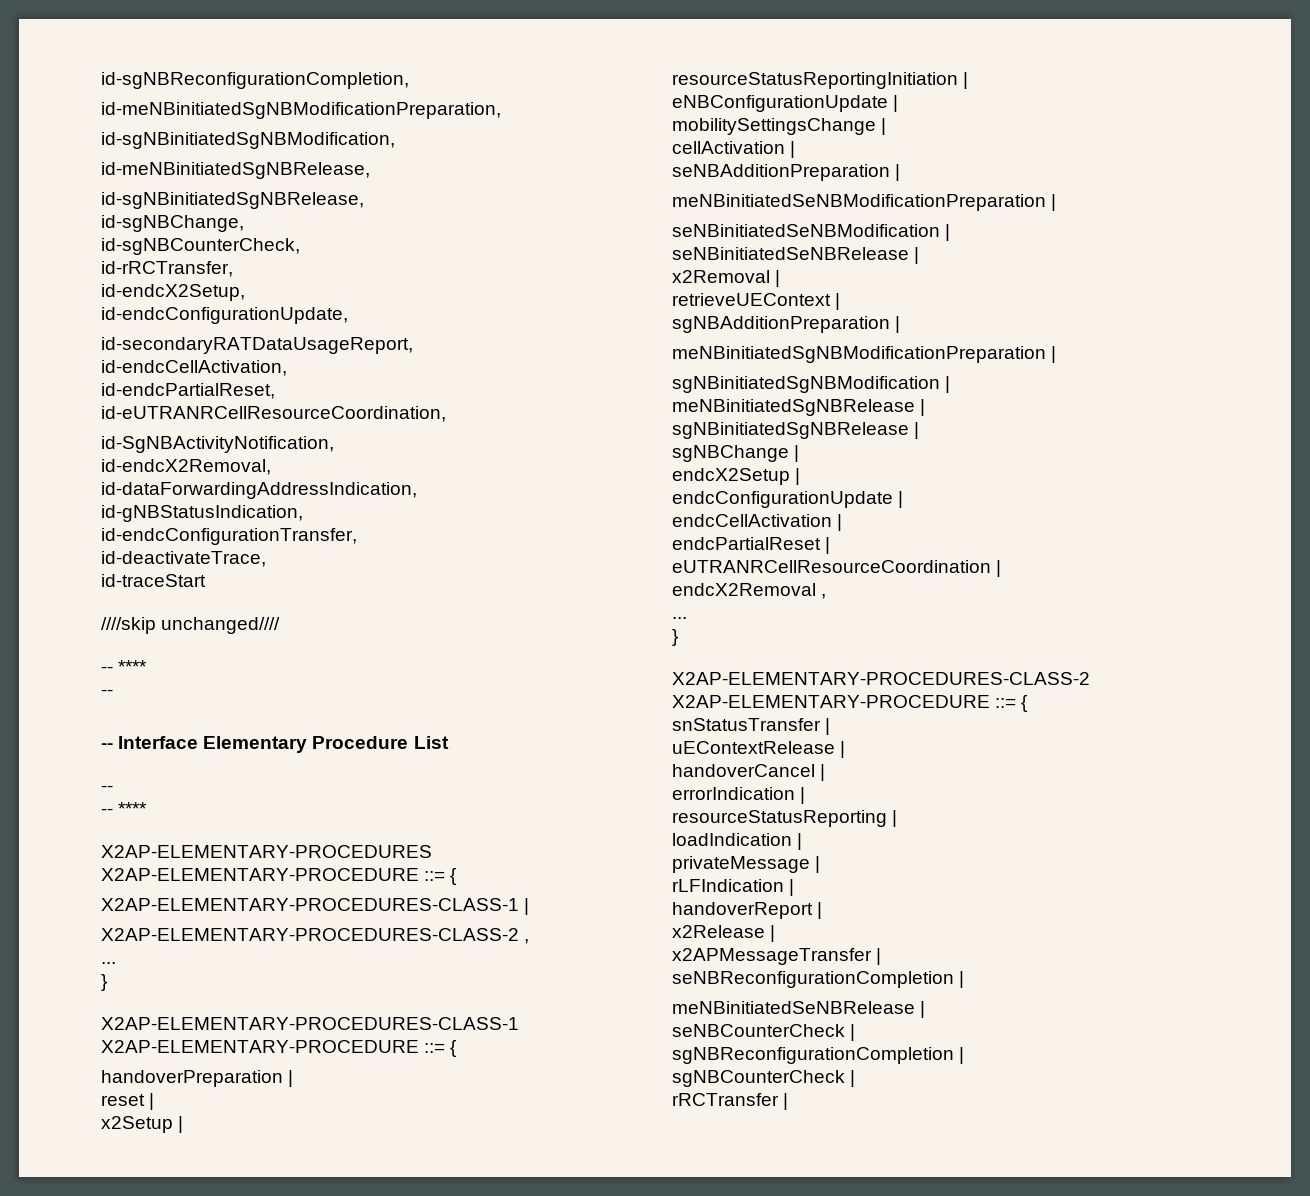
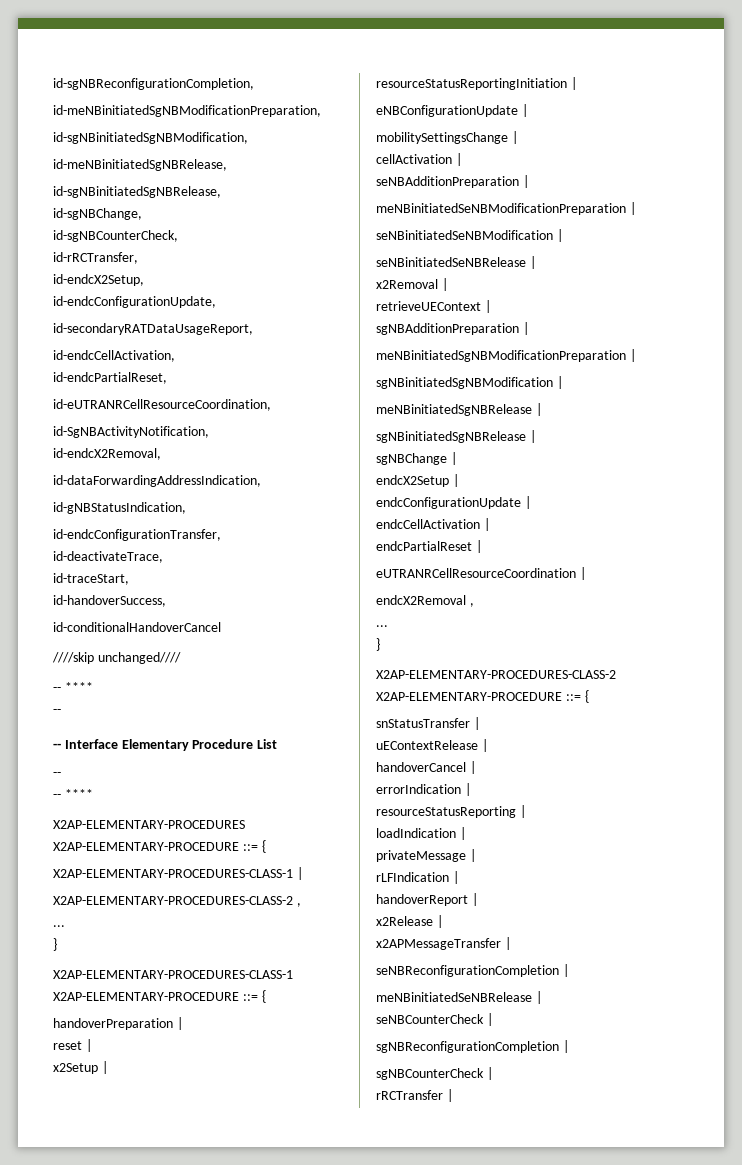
- id-traceStart
+ id-traceStart,
+ id-handoverSuccess,
+ id-conditionalHandoverCancel

